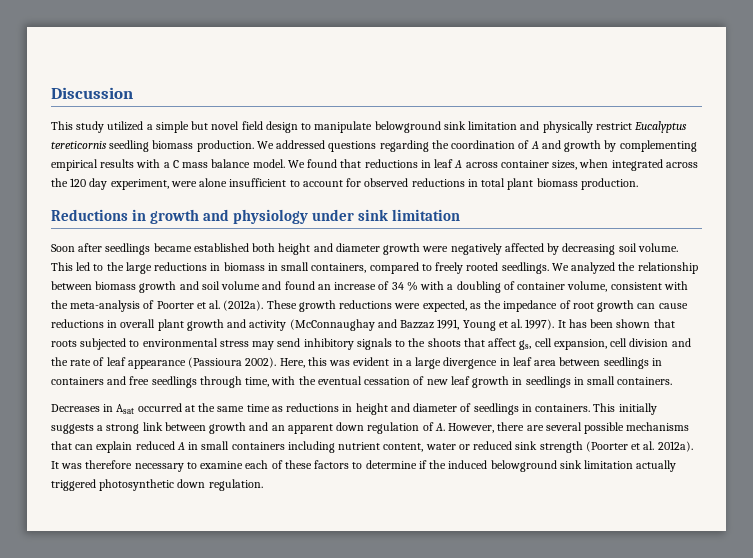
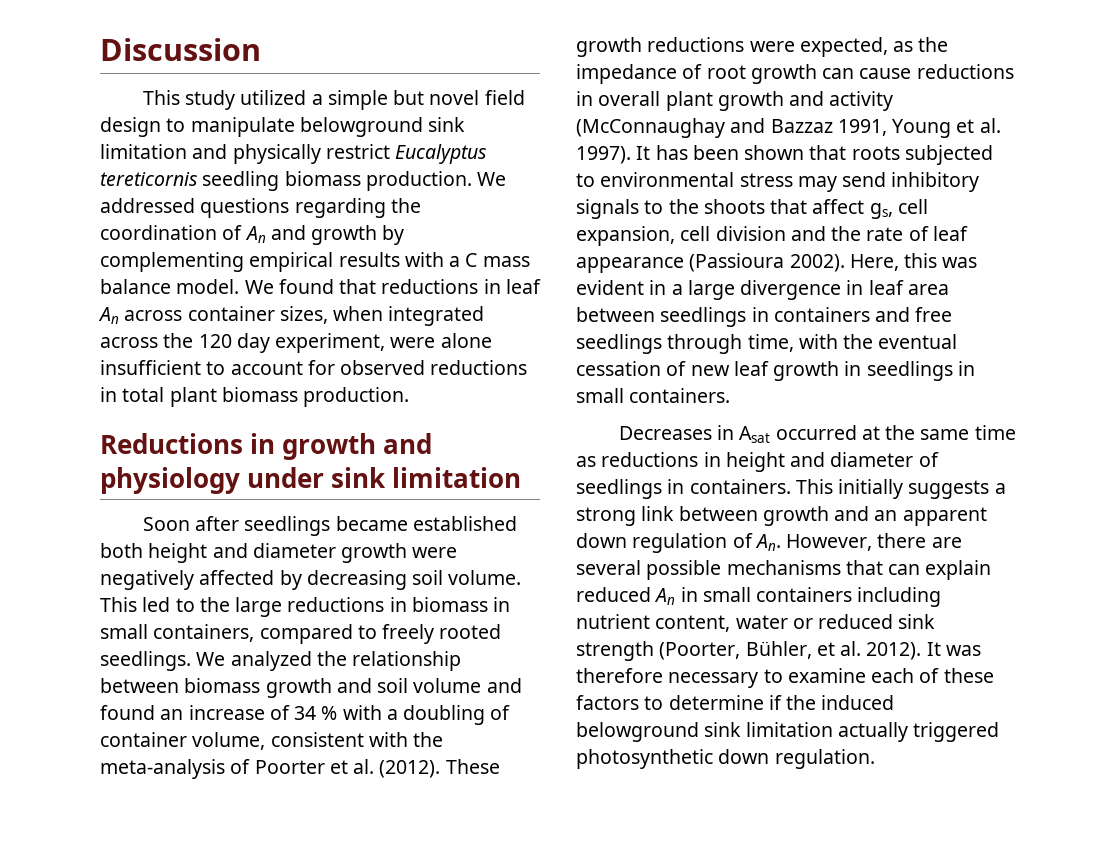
- We addressed questions regarding the coordination of A and growth by complementing empirical results with a C mass balance model.
+ We addressed questions regarding the coordination of An and growth by complementing empirical results with a C mass balance model.
- We found that reductions in leaf A across container sizes, when integrated across the 120 day experiment, were alone insufficient to account for observed reductions in total plant biomass production.
+ We found that reductions in leaf An across container sizes, when integrated across the 120 day experiment, were alone insufficient to account for observed reductions in total plant biomass production.
- We analyzed the relationship between biomass growth and soil volume and found an increase of 34 % with a doubling of container volume, consistent with the meta-analysis of Poorter et al. (2012a).
+ We analyzed the relationship between biomass growth and soil volume and found an increase of 34 % with a doubling of container volume, consistent with the meta-analysis of Poorter et al. (2012).
- This initially suggests a strong link between growth and an apparent down regulation of A. However, there are several possible mechanisms that can explain reduced A in small containers including nutrient content, water or reduced sink strength (Poorter et al. 2012a).
+ This initially suggests a strong link between growth and an apparent down regulation of An. However, there are several possible mechanisms that can explain reduced An in small containers including nutrient content, water or reduced sink strength (Poorter, Bühler, et al. 2012).

